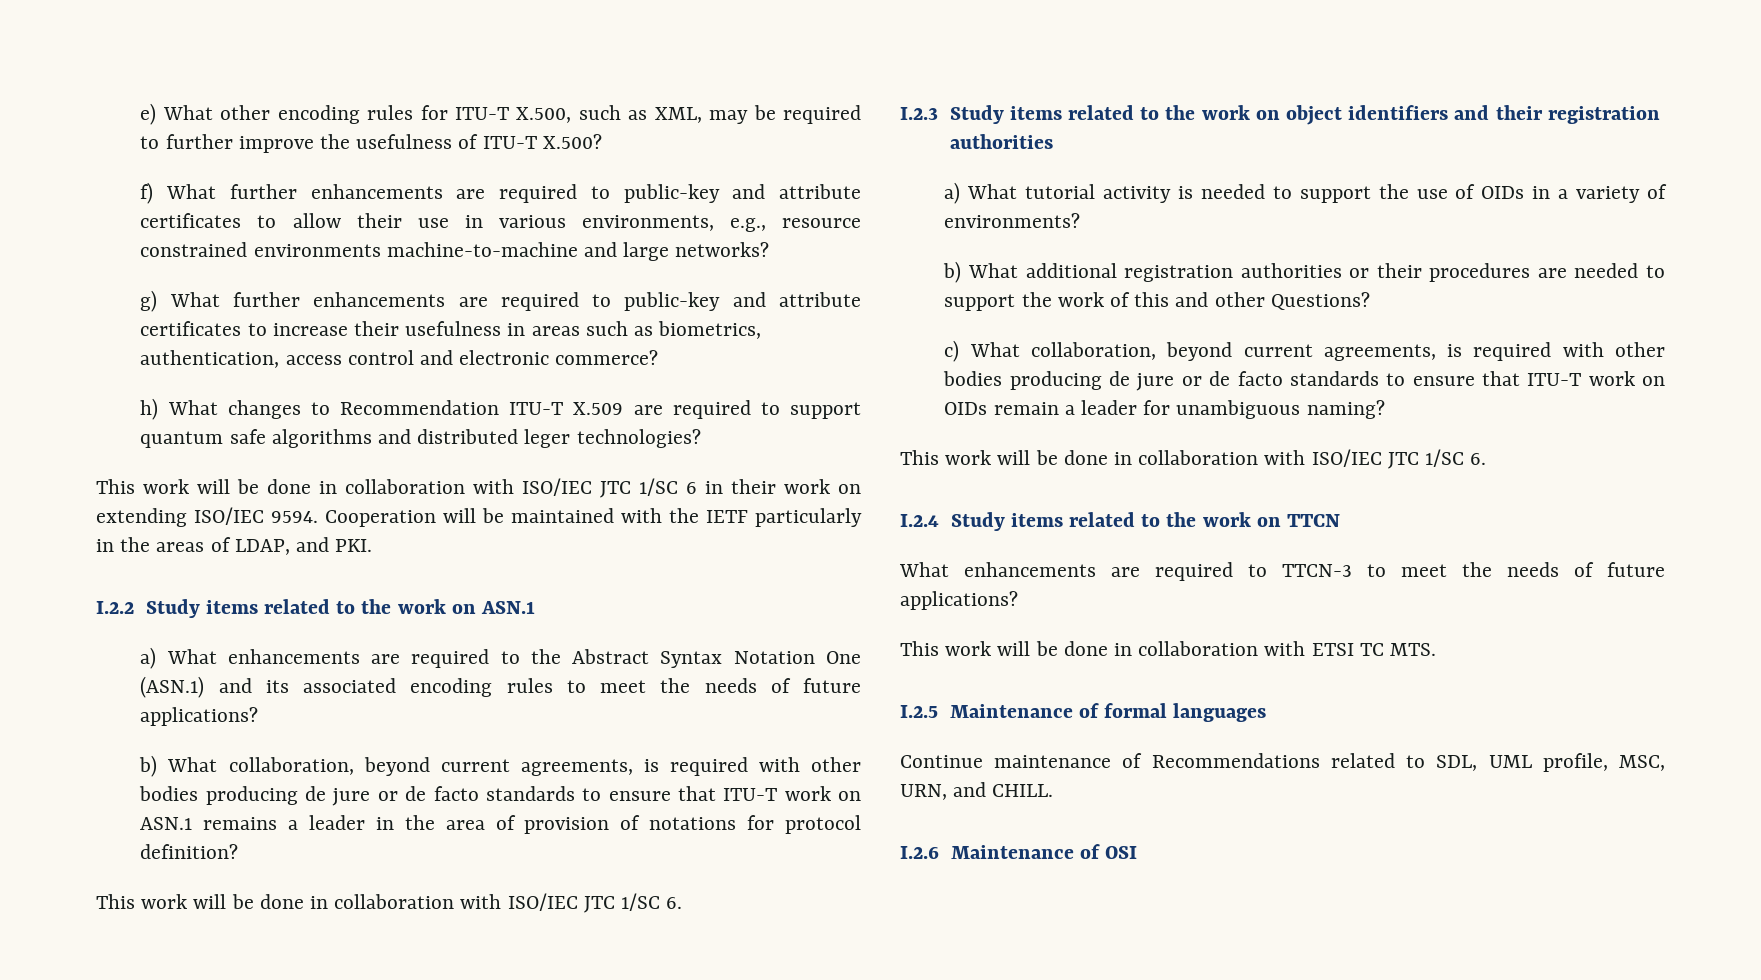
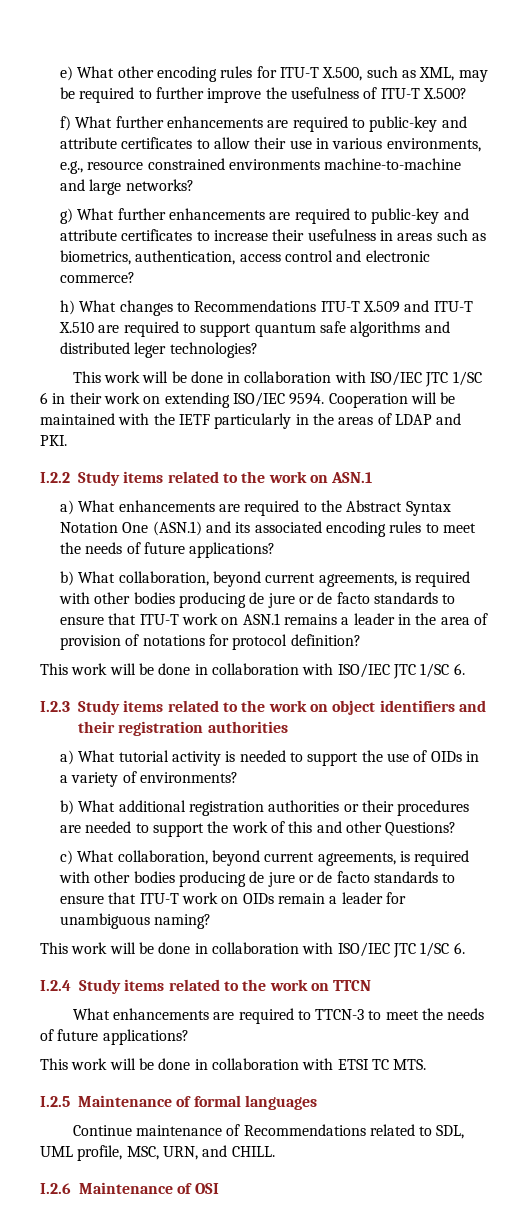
- h) What changes to Recommendation ITU-T X.509 are required to support quantum safe algorithms and distributed leger technologies?
+ h) What changes to Recommendations ITU-T X.509 and ITU-T X.510 are required to support quantum safe algorithms and distributed leger technologies?
- Cooperation will be maintained with the IETF particularly in the areas of LDAP, and PKI.
+ Cooperation will be maintained with the IETF particularly in the areas of LDAP and PKI.

